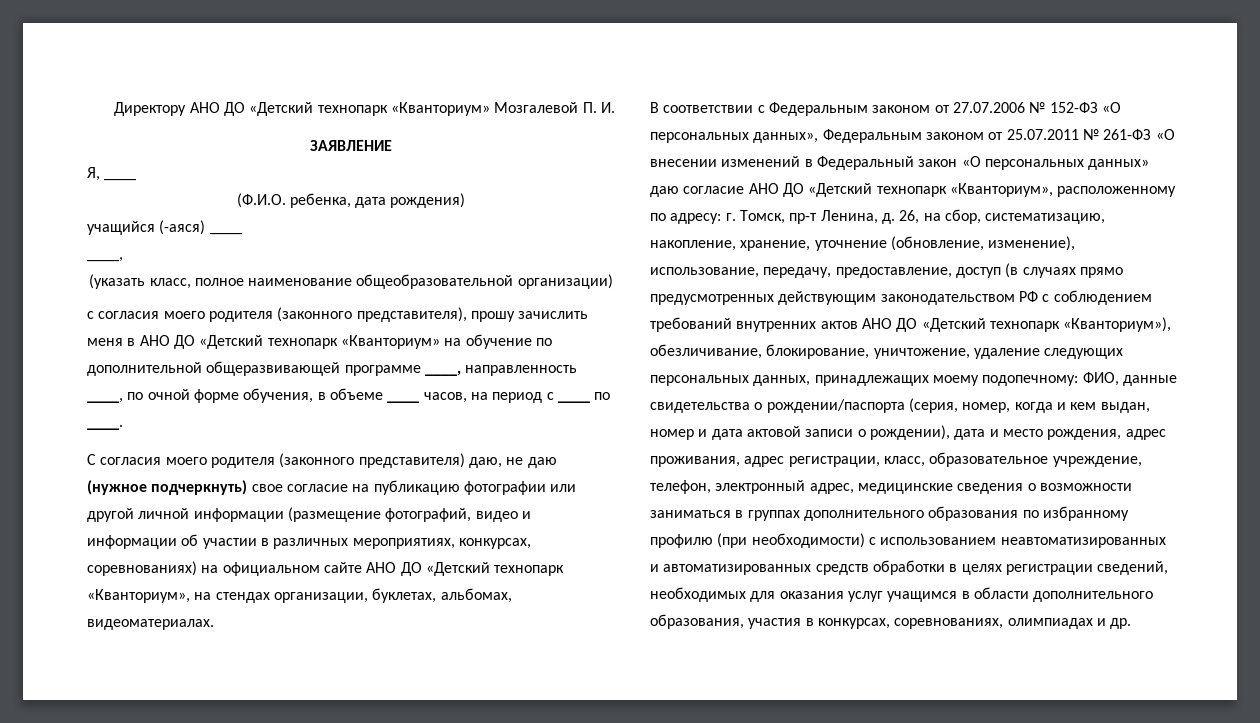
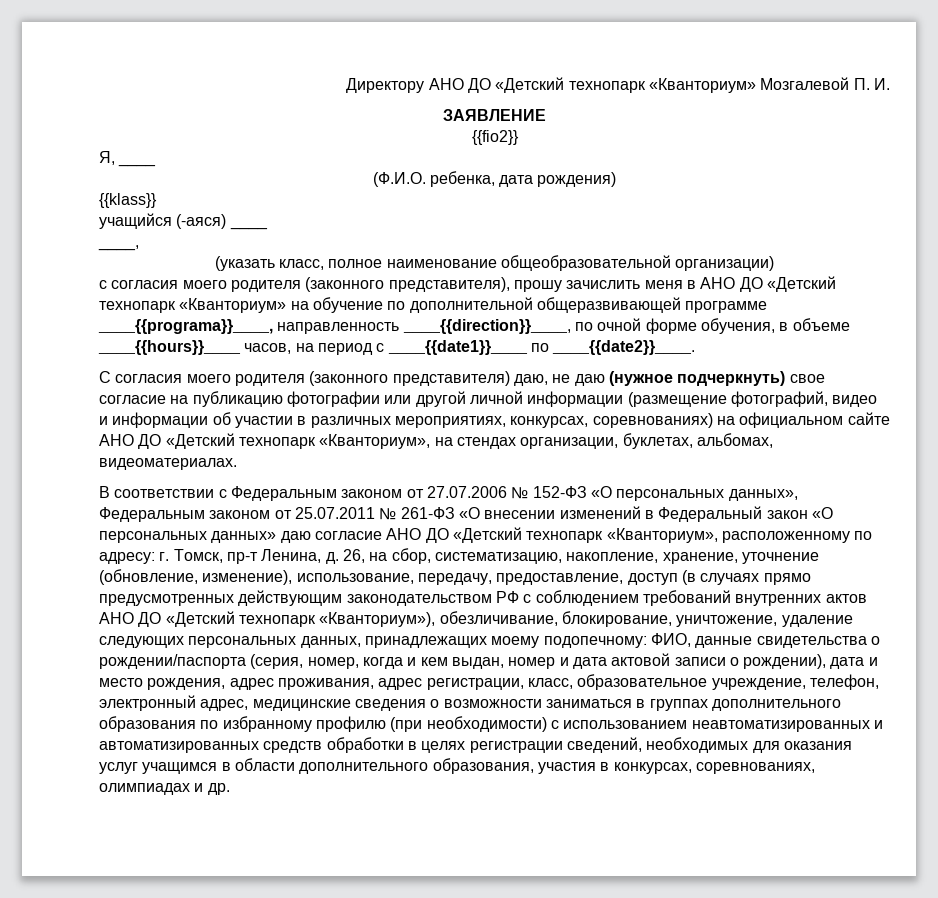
+ {{fio2}}
+ {{klass}}
- с согласия моего родителя (законного представителя), прошу зачислить меня в АНО ДО «Детский технопарк «Кванториум» на обучение по дополнительной общеразвивающей программе ____, направленность ____, по очной форме обучения, в объеме ____ часов, на период с ____ по ____.
+ с согласия моего родителя (законного представителя), прошу зачислить меня в АНО ДО «Детский технопарк «Кванториум» на обучение по дополнительной общеразвивающей программе ____{{programa}}____, направленность ____{{direction}}____, по очной форме обучения, в объеме ____{{hours}}____ часов, на период с ____{{date1}}____ по ____{{date2}}____.

